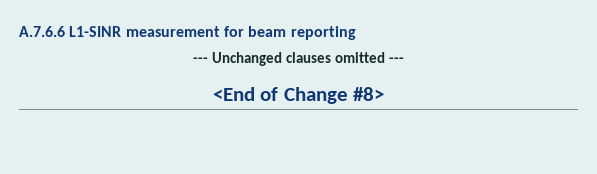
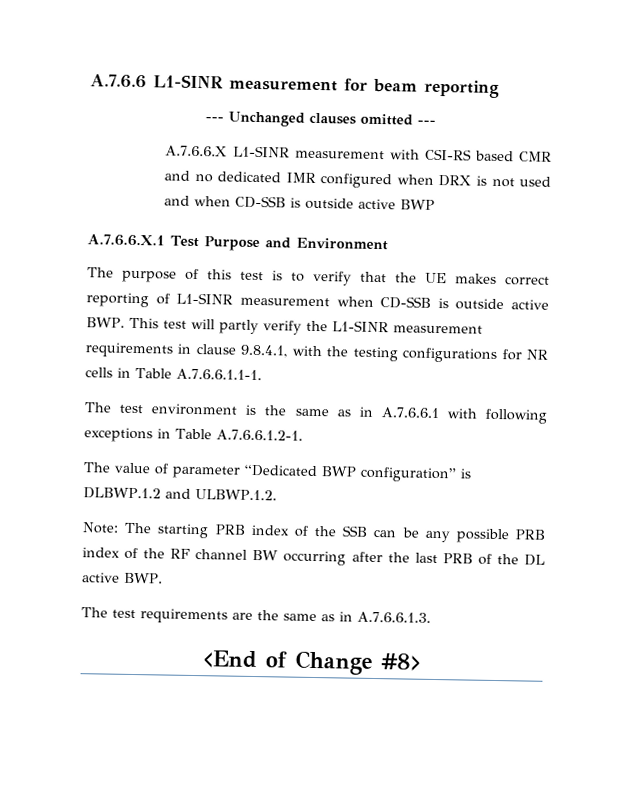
+ A.7.6.6.X L1-SINR measurement with CSI-RS based CMR and no dedicated IMR configured when DRX is not used and when CD-SSB is outside active BWP
+ A.7.6.6.X.1 Test Purpose and Environment
+ The purpose of this test is to verify that the UE makes correct reporting of L1-SINR measurement when CD-SSB is outside active BWP. This test will partly verify the L1-SINR measurement requirements in clause 9.8.4.1, with the testing configurations for NR cells in Table A.7.6.6.1.1-1.
+ The test environment is the same as in A.7.6.6.1 with following exceptions in Table A.7.6.6.1.2-1.
+ The value of parameter “Dedicated BWP configuration” is DLBWP.1.2 and ULBWP.1.2.
+ Note: The starting PRB index of the SSB can be any possible PRB index of the RF channel BW occurring after the last PRB of the DL active BWP.
+ The test requirements are the same as in A.7.6.6.1.3.

